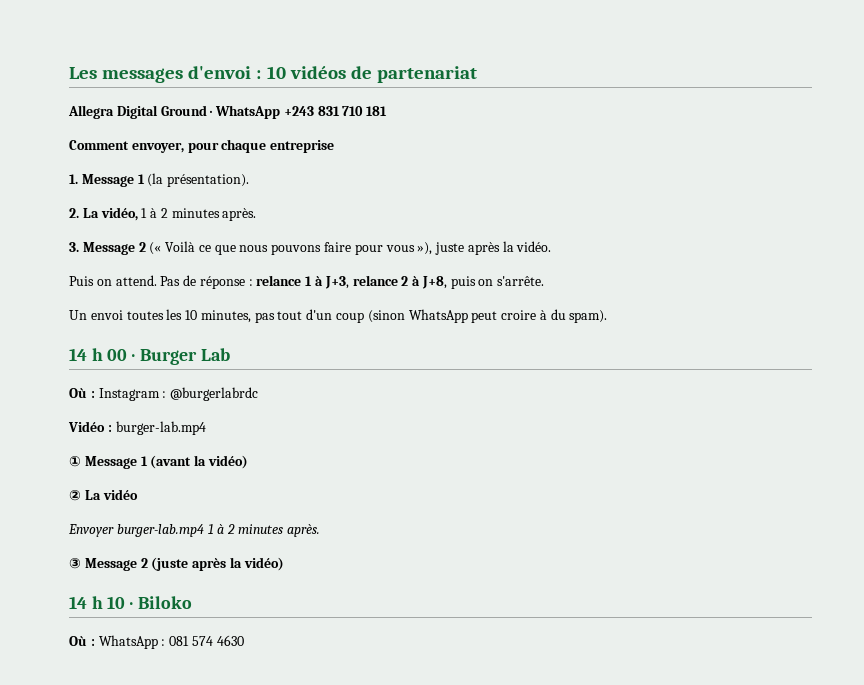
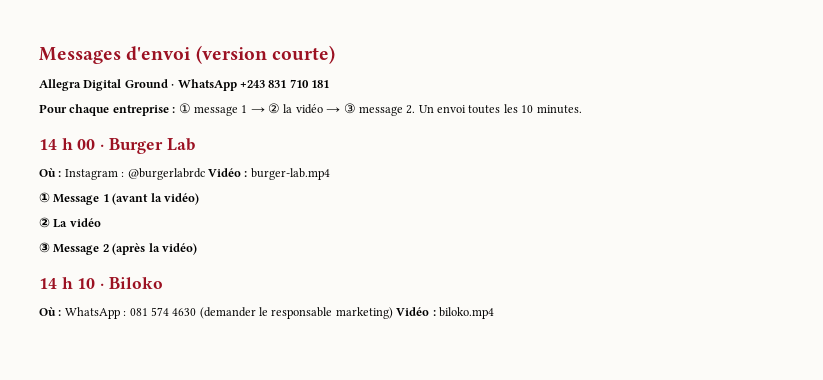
- Les messages d'envoi : 10 vidéos de partenariat
+ Messages d'envoi (version courte)
- Comment envoyer, pour chaque entreprise
- 1. Message 1 (la présentation).
- 2. La vidéo, 1 à 2 minutes après.
- 3. Message 2 (« Voilà ce que nous pouvons faire pour vous »), juste après la vidéo.
- Puis on attend. Pas de réponse : relance 1 à J+3, relance 2 à J+8, puis on s'arrête.
- Un envoi toutes les 10 minutes, pas tout d'un coup (sinon WhatsApp peut croire à du spam).
+ Pour chaque entreprise : ① message 1 → ② la vidéo → ③ message 2. Un envoi toutes les 10 minutes.
- Où : Instagram : @burgerlabrdc
- Vidéo : burger-lab.mp4
+ Où : Instagram : @burgerlabrdc Vidéo : burger-lab.mp4
- Envoyer burger-lab.mp4 1 à 2 minutes après.
- ③ Message 2 (juste après la vidéo)
+ ③ Message 2 (après la vidéo)
- Où : WhatsApp : 081 574 4630
+ Où : WhatsApp : 081 574 4630 (demander le responsable marketing) Vidéo : biloko.mp4

